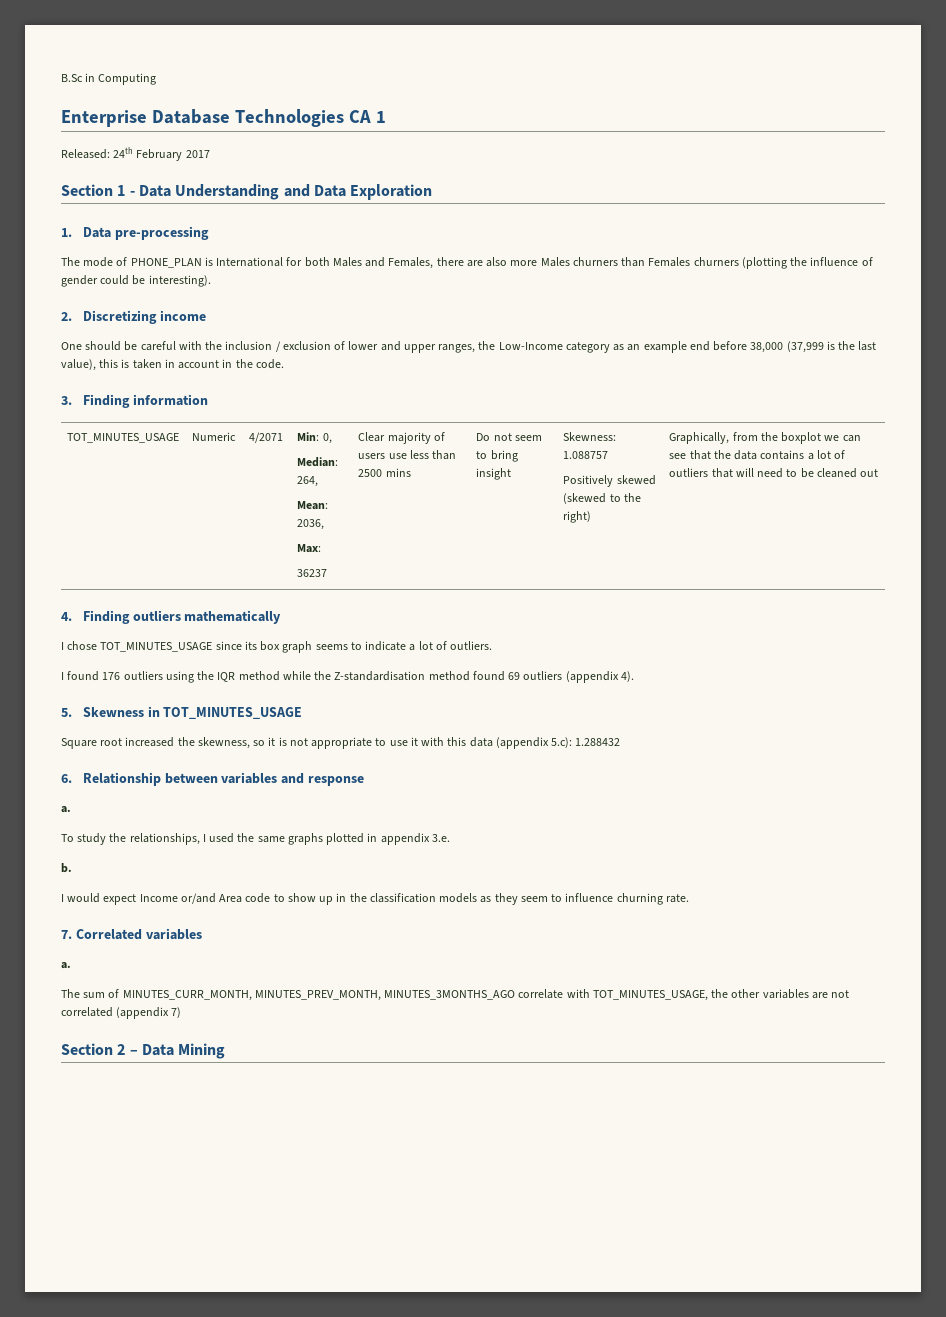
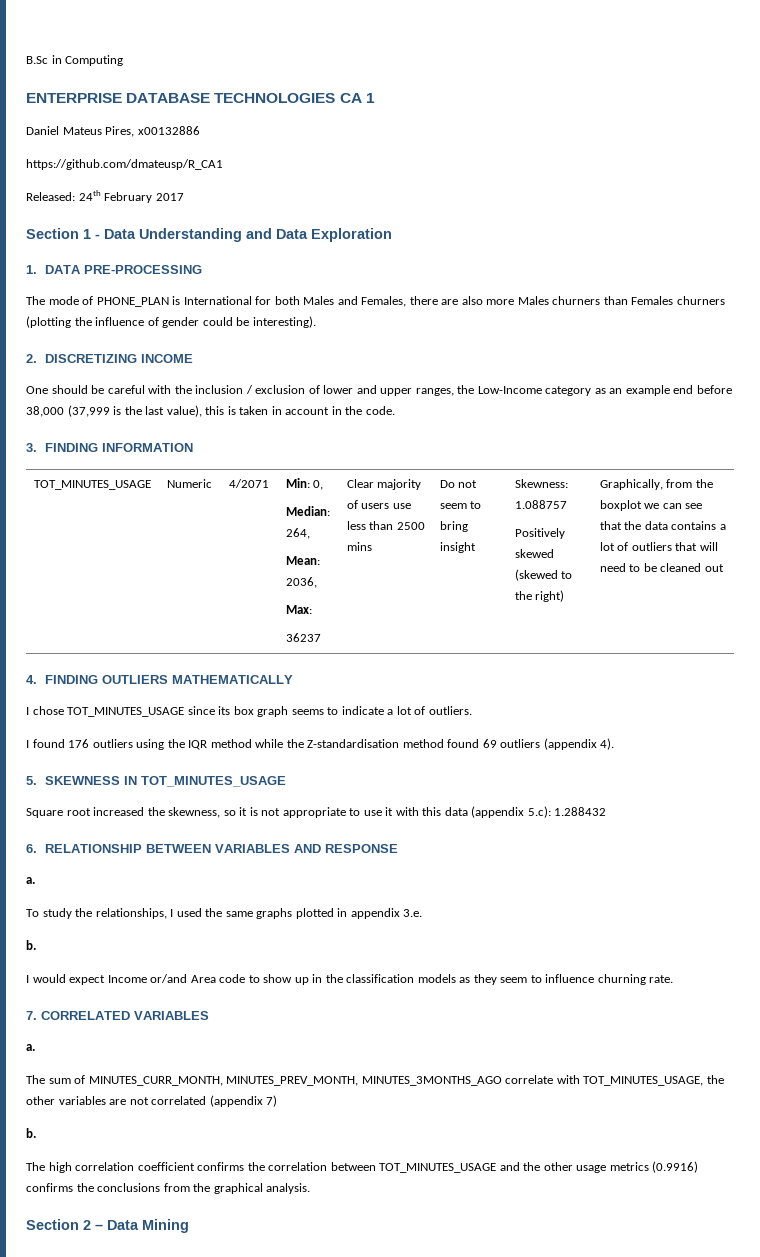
- Enterprise Database Technologies CA 1
+ ENTERPRISE DATABASE TECHNOLOGIES CA 1
+ Daniel Mateus Pires, x00132886
+ https://github.com/dmateusp/R_CA1
- 1. Data pre-processing
+ 1. DATA PRE-PROCESSING
- 2. Discretizing income
+ 2. DISCRETIZING INCOME
- 3. Finding information
+ 3. FINDING INFORMATION
- 4. Finding outliers mathematically
+ 4. FINDING OUTLIERS MATHEMATICALLY
- 5. Skewness in TOT_MINUTES_USAGE
+ 5. SKEWNESS IN TOT_MINUTES_USAGE
- 6. Relationship between variables and response
+ 6. RELATIONSHIP BETWEEN VARIABLES AND RESPONSE
- 7. Correlated variables
+ 7. CORRELATED VARIABLES
  The sum of MINUTES_CURR_MONTH, MINUTES_PREV_MONTH, MINUTES_3MONTHS_AGO correlate with TOT_MINUTES_USAGE, the other variables are not correlated (appendix 7)
+ b.
+ The high correlation coefficient confirms the correlation between TOT_MINUTES_USAGE and the other usage metrics (0.9916) confirms the conclusions from the graphical analysis.

